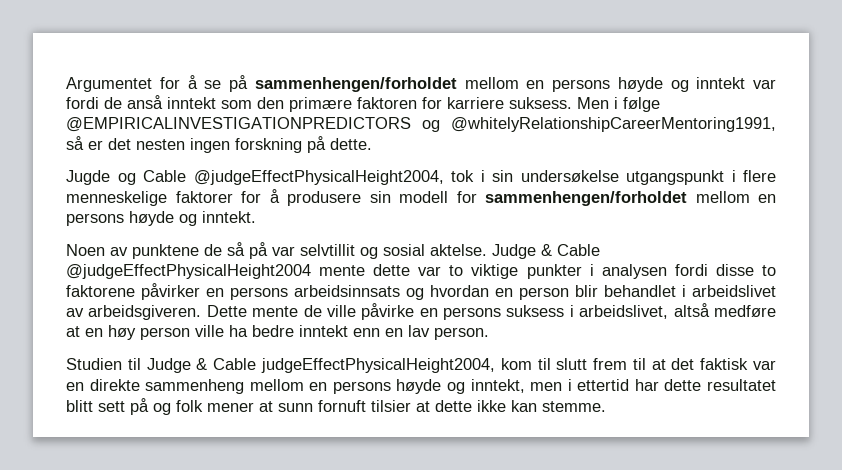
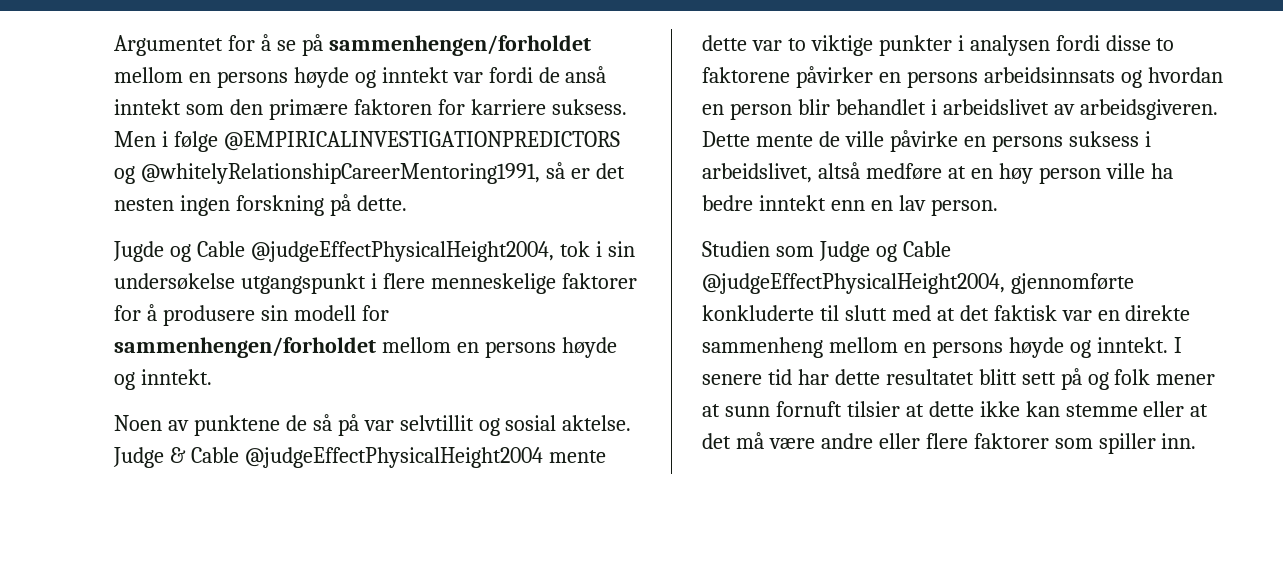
- Studien til Judge & Cable judgeEffectPhysicalHeight2004, kom til slutt frem til at det faktisk var en direkte sammenheng mellom en persons høyde og inntekt, men i ettertid har dette resultatet blitt sett på og folk mener at sunn fornuft tilsier at dette ikke kan stemme.
+ Studien som Judge og Cable @judgeEffectPhysicalHeight2004, gjennomførte konkluderte til slutt med at det faktisk var en direkte sammenheng mellom en persons høyde og inntekt. I senere tid har dette resultatet blitt sett på og folk mener at sunn fornuft tilsier at dette ikke kan stemme eller at det må være andre eller flere faktorer som spiller inn.

